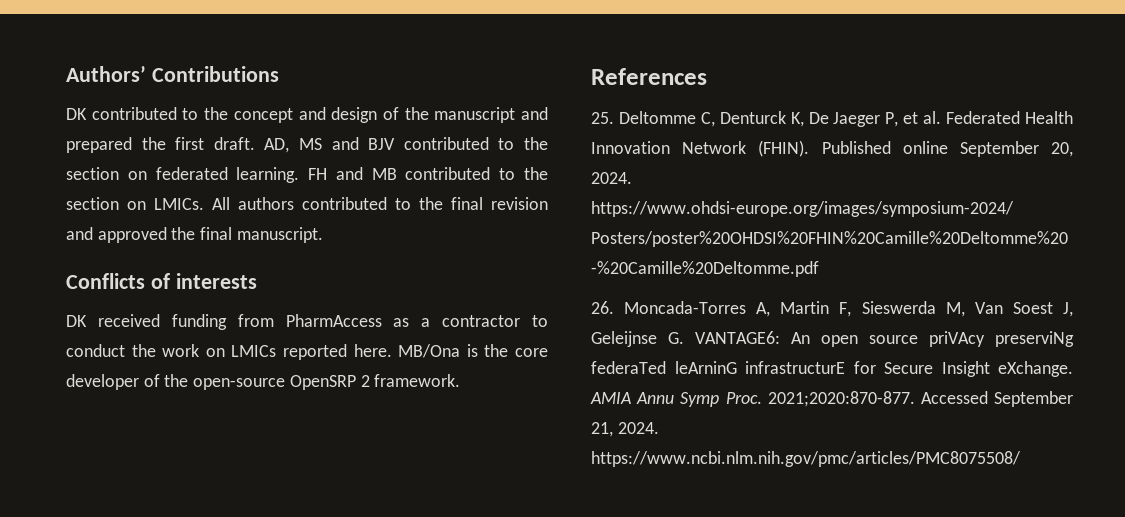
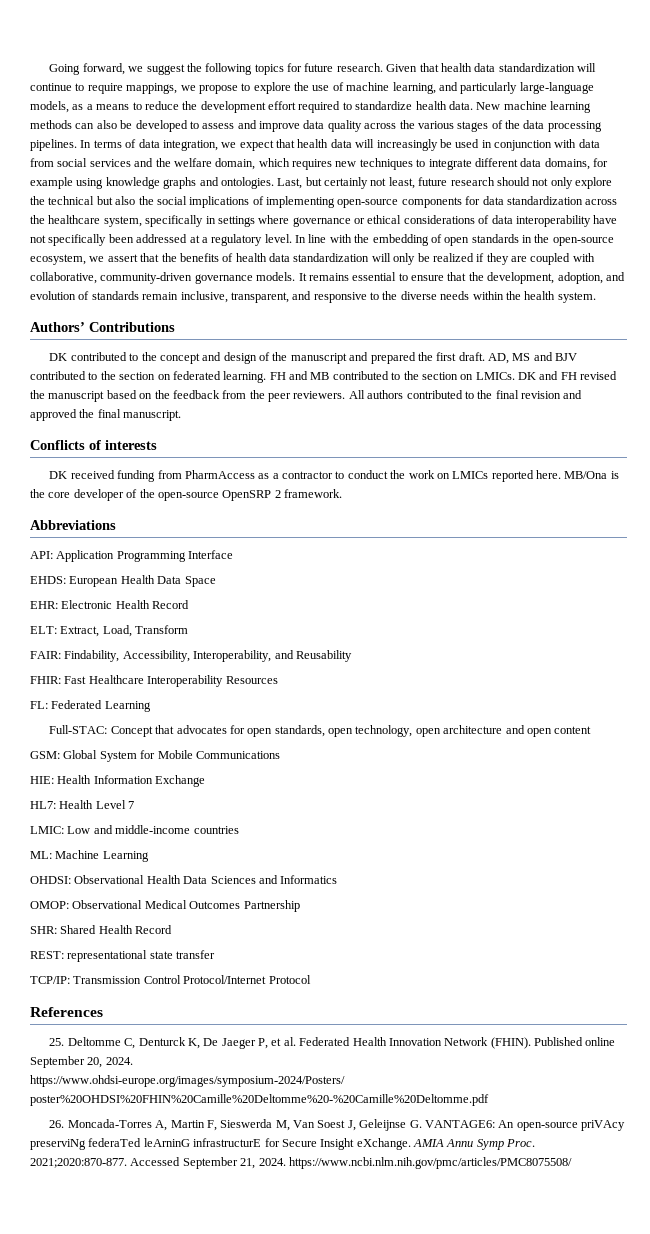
+ Going forward, we suggest the following topics for future research. Given that health data standardization will continue to require mappings, we propose to explore the use of machine learning, and particularly large-language models, as a means to reduce the development effort required to standardize health data. New machine learning methods can also be developed to assess and improve data quality across the various stages of the data processing pipelines. In terms of data integration, we expect that health data will increasingly be used in conjunction with data from social services and the welfare domain, which requires new techniques to integrate different data domains, for example using knowledge graphs and ontologies. Last, but certainly not least, future research should not only explore the technical but also the social implications of implementing open-source components for data standardization across the healthcare system, specifically in settings where governance or ethical considerations of data interoperability have not specifically been addressed at a regulatory level. In line with the embedding of open standards in the open-source ecosystem, we assert that the benefits of health data standardization will only be realized if they are coupled with collaborative, community-driven governance models. It remains essential to ensure that the development, adoption, and evolution of standards remain inclusive, transparent, and responsive to the diverse needs within the health system.
+ DK and FH revised the manuscript based on the feedback from the peer reviewers.
+ Abbreviations
+ API: Application Programming Interface
+ EHDS: European Health Data Space
+ EHR: Electronic Health Record
+ ELT: Extract, Load, Transform
+ FAIR: Findability, Accessibility, Interoperability, and Reusability
+ FHIR: Fast Healthcare Interoperability Resources
+ FL: Federated Learning
+ Full-STAC: Concept that advocates for open standards, open technology, open architecture and open content
+ GSM: Global System for Mobile Communications
+ HIE: Health Information Exchange
+ HL7: Health Level 7
+ LMIC: Low and middle-income countries
+ ML: Machine Learning
+ OHDSI: Observational Health Data Sciences and Informatics
+ OMOP: Observational Medical Outcomes Partnership
+ SHR: Shared Health Record
+ REST: representational state transfer
+ TCP/IP: Transmission Control Protocol/Internet Protocol
- 26. Moncada-Torres A, Martin F, Sieswerda M, Van Soest J, Geleijnse G. VANTAGE6: An open source priVAcy preserviNg federaTed leArninG infrastructurE for Secure Insight eXchange.
+ 26. Moncada-Torres A, Martin F, Sieswerda M, Van Soest J, Geleijnse G. VANTAGE6: An open-source priVAcy preserviNg federaTed leArninG infrastructurE for Secure Insight eXchange.

